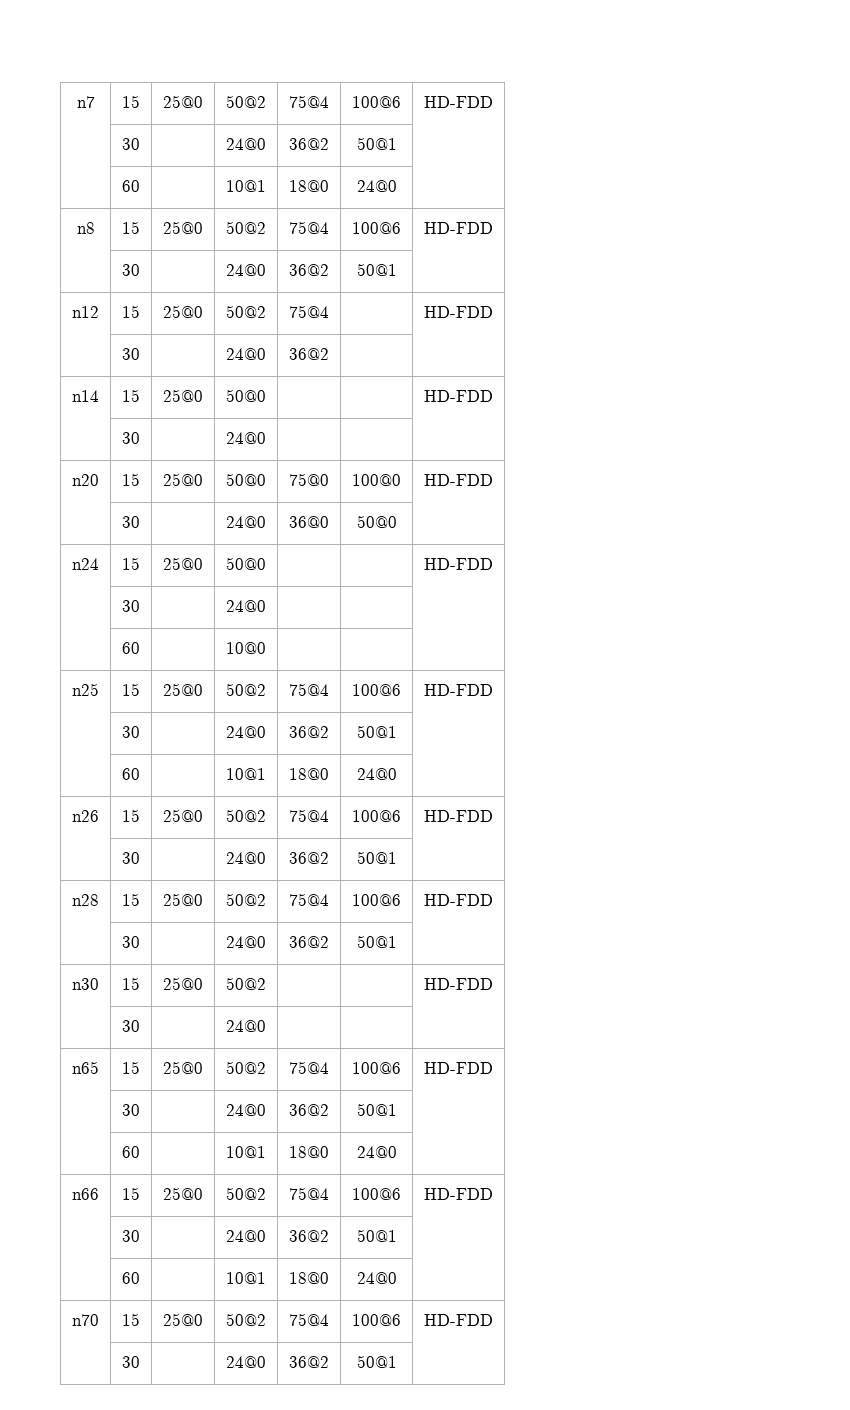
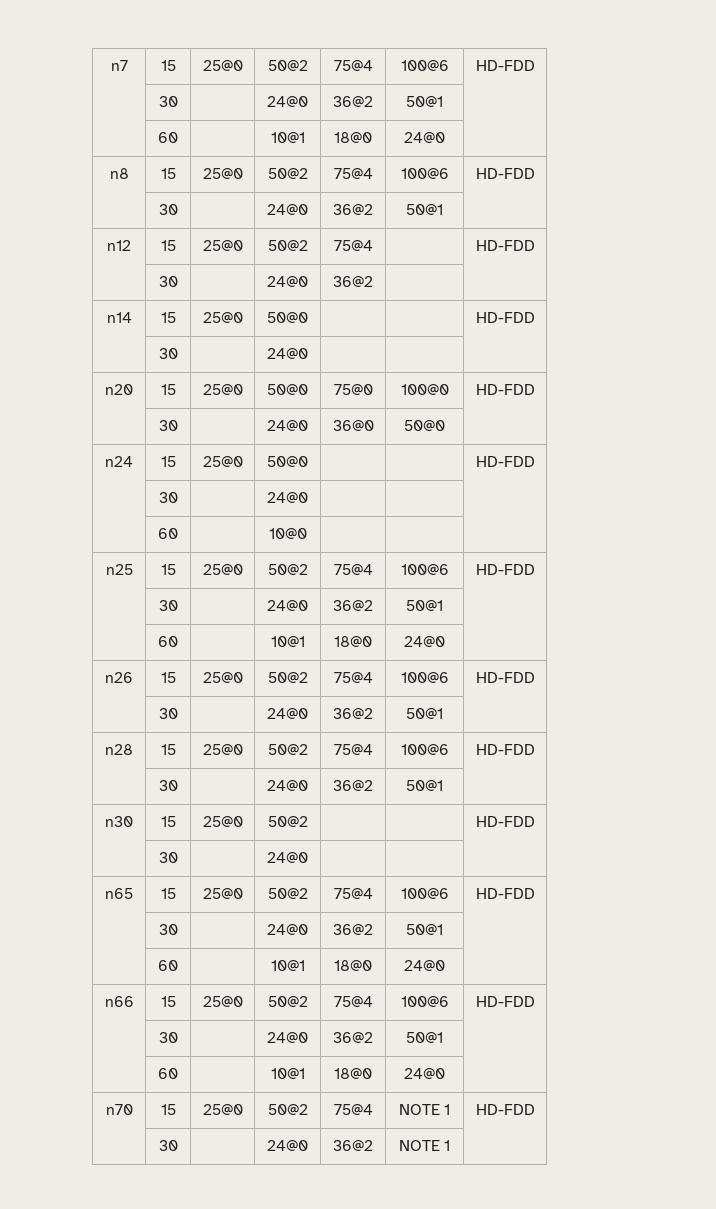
- n70 | 15 | 25@0 | 50@2 | 75@4 | 100@6 | HD-FDD
- | 30 | | 24@0 | 36@2 | 50@1 |
+ n70 | 15 | 25@0 | 50@2 | 75@4 | NOTE 1 | HD-FDD
+ | 30 | | 24@0 | 36@2 | NOTE 1 |

